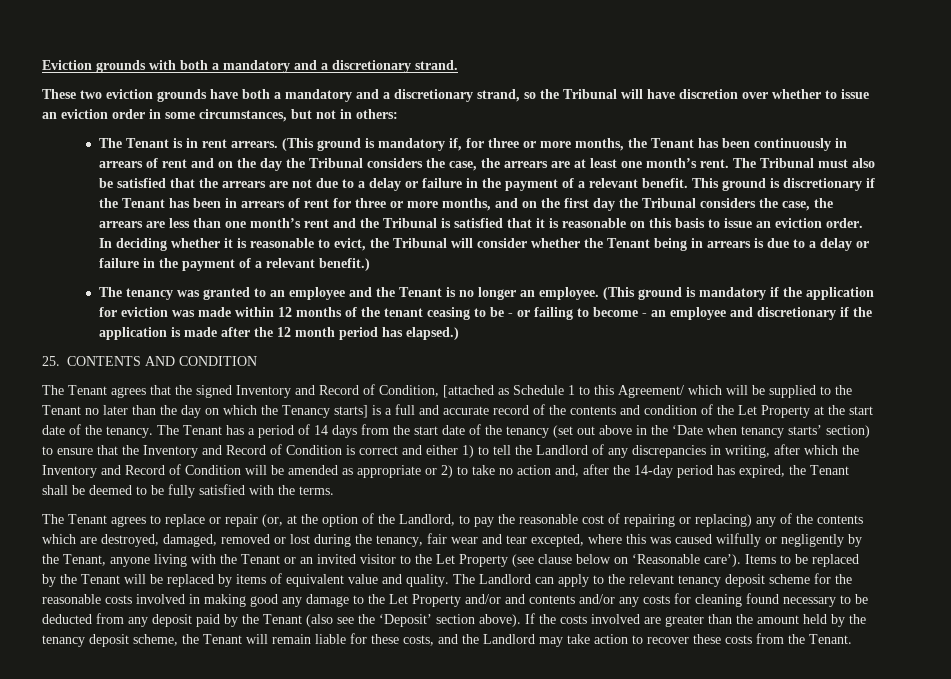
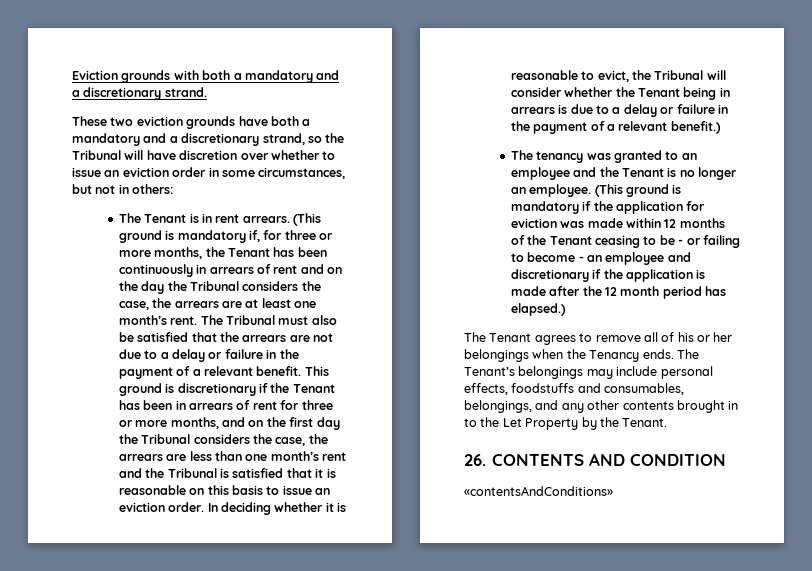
- (This ground is mandatory if the application for eviction was made within 12 months of the tenant ceasing to be - or failing to become - an employee and discretionary if the application is made after the 12 month period has elapsed.)
+ (This ground is mandatory if the application for eviction was made within 12 months of the Tenant ceasing to be - or failing to become - an employee and discretionary if the application is made after the 12 month period has elapsed.)
- 25. CONTENTS AND CONDITION
- The Tenant agrees that the signed Inventory and Record of Condition, [attached as Schedule 1 to this Agreement/ which will be supplied to the Tenant no later than the day on which the Tenancy starts] is a full and accurate record of the contents and condition of the Let Property at the start date of the tenancy. The Tenant has a period of 14 days from the start date of the tenancy (set out above in the ‘Date when tenancy starts’ section) to ensure that the Inventory and Record of Condition is correct and either 1) to tell the Landlord of any discrepancies in writing, after which the Inventory and Record of Condition will be amended as appropriate or 2) to take no action and, after the 14-day period has expired, the Tenant shall be deemed to be fully satisfied with the terms.
- The Tenant agrees to replace or repair (or, at the option of the Landlord, to pay the reasonable cost of repairing or replacing) any of the contents which are destroyed, damaged, removed or lost during the tenancy, fair wear and tear excepted, where this was caused wilfully or negligently by the Tenant, anyone living with the Tenant or an invited visitor to the Let Property (see clause below on ‘Reasonable care’). Items to be replaced by the Tenant will be replaced by items of equivalent value and quality. The Landlord can apply to the relevant tenancy deposit scheme for the reasonable costs involved in making good any damage to the Let Property and/or and contents and/or any costs for cleaning found necessary to be deducted from any deposit paid by the Tenant (also see the ‘Deposit’ section above). If the costs involved are greater than the amount held by the tenancy deposit scheme, the Tenant will remain liable for these costs, and the Landlord may take action to recover these costs from the Tenant.
+ The Tenant agrees to remove all of his or her belongings when the Tenancy ends. The Tenant’s belongings may include personal effects, foodstuffs and consumables, belongings, and any other contents brought in to the Let Property by the Tenant.
+ 26. CONTENTS AND CONDITION
+ «contentsAndConditions»

